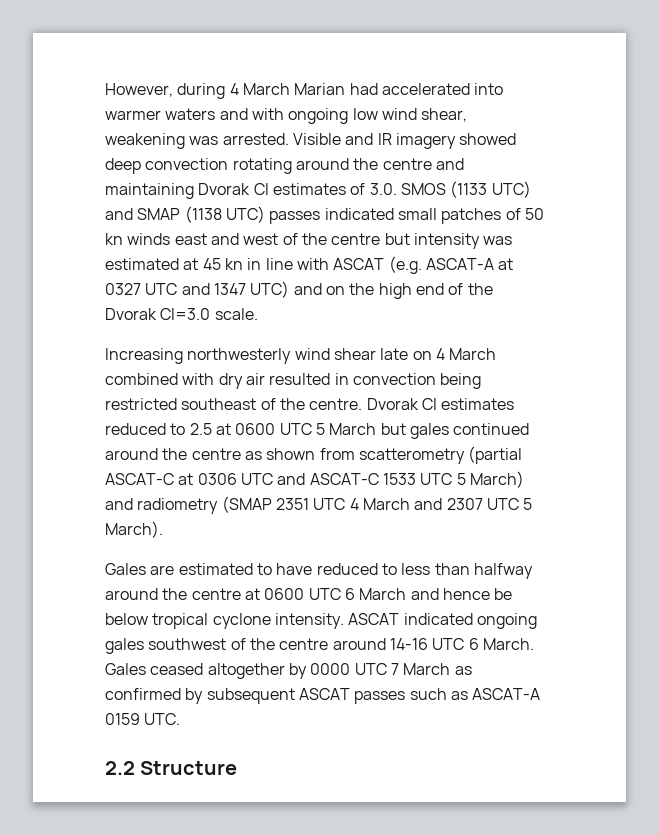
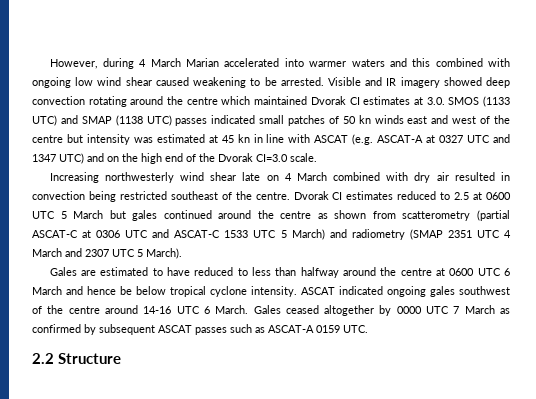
- However, during 4 March Marian had accelerated into warmer waters and with ongoing low wind shear, weakening was arrested.
+ However, during 4 March Marian accelerated into warmer waters and this combined with ongoing low wind shear caused weakening to be arrested.
- Visible and IR imagery showed deep convection rotating around the centre and maintaining Dvorak CI estimates of 3.0. SMOS (1133 UTC) and SMAP (1138 UTC) passes indicated small patches of 50 kn winds east and west of the centre but intensity was estimated at 45 kn in line with ASCAT (e.g. ASCAT-A at 0327 UTC and 1347 UTC) and on the high end of the Dvorak CI=3.0 scale.
+ Visible and IR imagery showed deep convection rotating around the centre which maintained Dvorak CI estimates at 3.0. SMOS (1133 UTC) and SMAP (1138 UTC) passes indicated small patches of 50 kn winds east and west of the centre but intensity was estimated at 45 kn in line with ASCAT (e.g. ASCAT-A at 0327 UTC and 1347 UTC) and on the high end of the Dvorak CI=3.0 scale.

